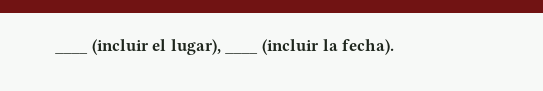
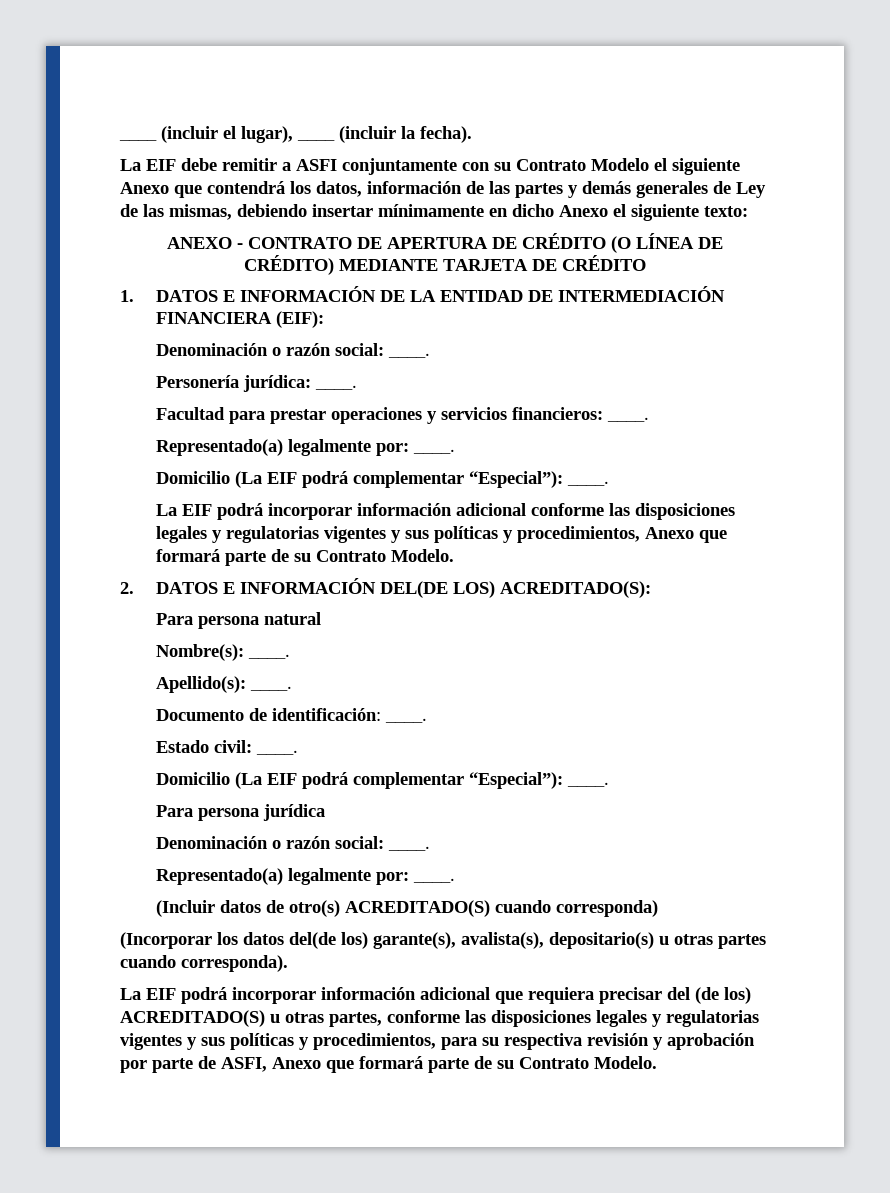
+ La EIF debe remitir a ASFI conjuntamente con su Contrato Modelo el siguiente Anexo que contendrá los datos, información de las partes y demás generales de Ley de las mismas, debiendo insertar mínimamente en dicho Anexo el siguiente texto:
+ ANEXO - CONTRATO DE APERTURA DE CRÉDITO (O LÍNEA DE CRÉDITO) MEDIANTE TARJETA DE CRÉDITO
+ 1. DATOS E INFORMACIÓN DE LA ENTIDAD DE INTERMEDIACIÓN FINANCIERA (EIF):
+ Denominación o razón social: ____.
+ Personería jurídica: ____.
+ Facultad para prestar operaciones y servicios financieros: ____.
+ Representado(a) legalmente por: ____.
+ Domicilio (La EIF podrá complementar “Especial”): ____.
+ La EIF podrá incorporar información adicional conforme las disposiciones legales y regulatorias vigentes y sus políticas y procedimientos, Anexo que formará parte de su Contrato Modelo.
+ 2. DATOS E INFORMACIÓN DEL(DE LOS) ACREDITADO(S):
+ Para persona natural
+ Nombre(s): ____.
+ Apellido(s): ____.
+ Documento de identificación: ____.
+ Estado civil: ____.
+ Domicilio (La EIF podrá complementar “Especial”): ____.
+ Para persona jurídica
+ Denominación o razón social: ____.
+ Representado(a) legalmente por: ____.
+ (Incluir datos de otro(s) ACREDITADO(S) cuando corresponda)
+ (Incorporar los datos del(de los) garante(s), avalista(s), depositario(s) u otras partes cuando corresponda).
+ La EIF podrá incorporar información adicional que requiera precisar del (de los) ACREDITADO(S) u otras partes, conforme las disposiciones legales y regulatorias vigentes y sus políticas y procedimientos, para su respectiva revisión y aprobación por parte de ASFI, Anexo que formará parte de su Contrato Modelo.

